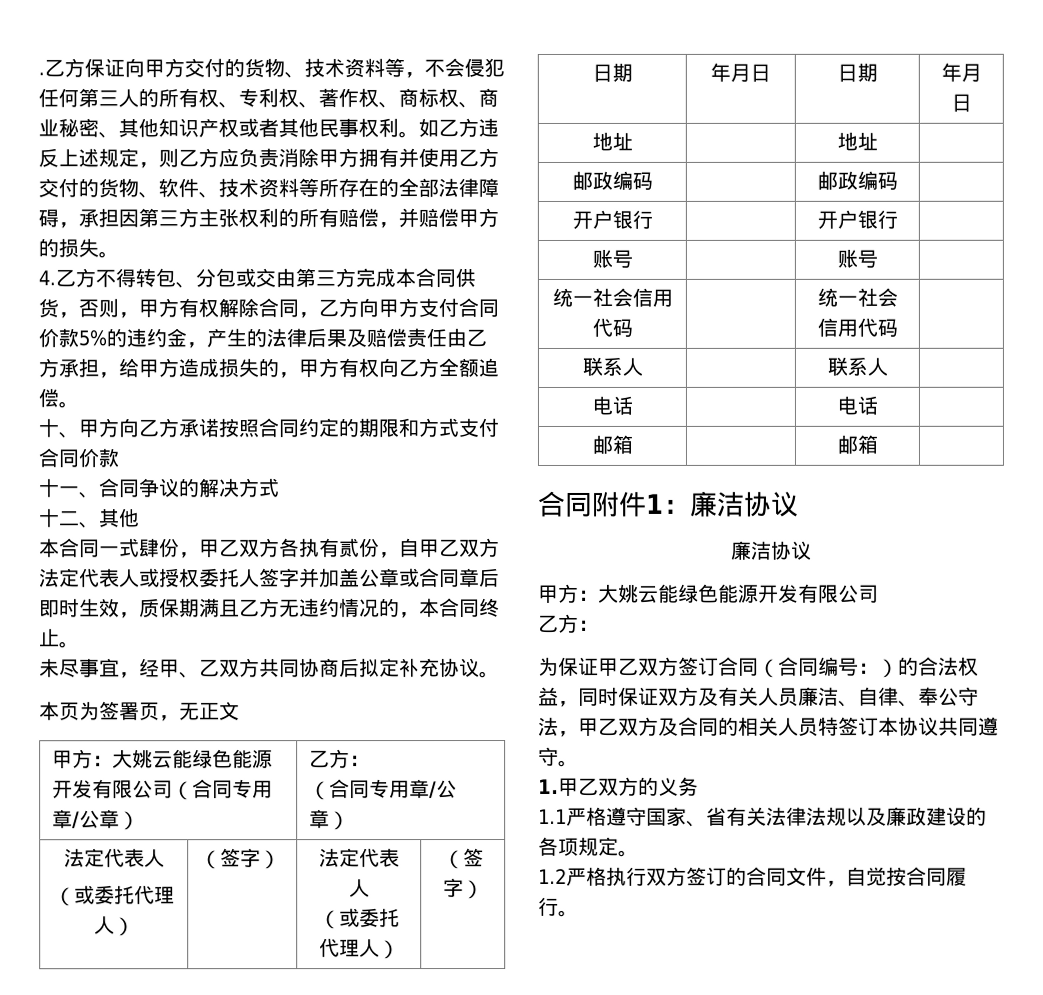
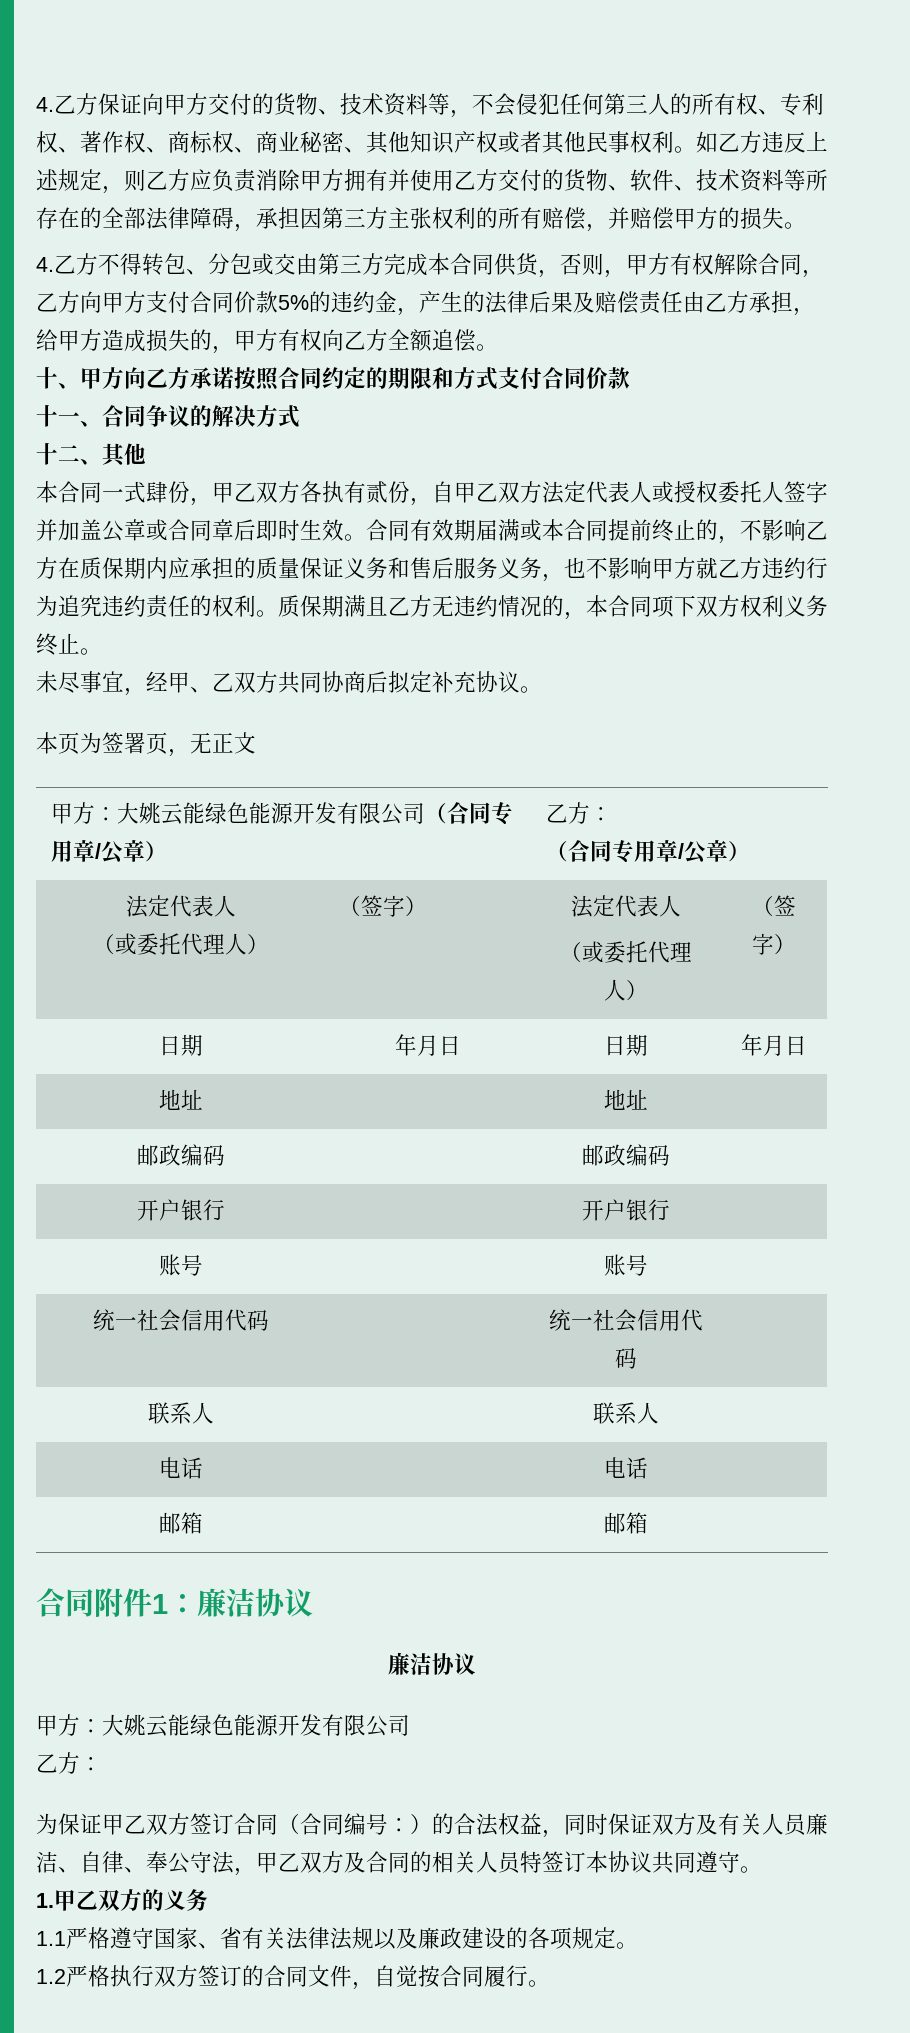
- .乙方保证向甲方交付的货物、技术资料等，不会侵犯任何第三人的所有权、专利权、著作权、商标权、商业秘密、其他知识产权或者其他民事权利。
+ 4.乙方保证向甲方交付的货物、技术资料等，不会侵犯任何第三人的所有权、专利权、著作权、商标权、商业秘密、其他知识产权或者其他民事权利。
- 本合同一式肆份，甲乙双方各执有贰份，自甲乙双方法定代表人或授权委托人签字并加盖公章或合同章后即时生效，质保期满且乙方无违约情况的，本合同终止。
+ 本合同一式肆份，甲乙双方各执有贰份，自甲乙双方法定代表人或授权委托人签字并加盖公章或合同章后即时生效。合同有效期届满或本合同提前终止的，不影响乙方在质保期内应承担的质量保证义务和售后服务义务，也不影响甲方就乙方违约行为追究违约责任的权利。质保期满且乙方无违约情况的，本合同项下双方权利义务终止。

